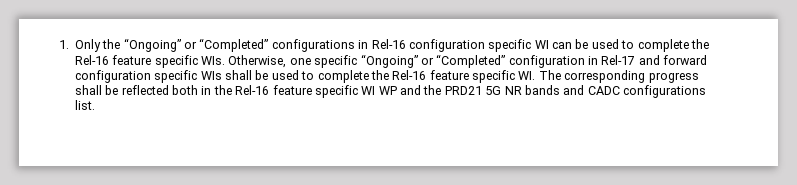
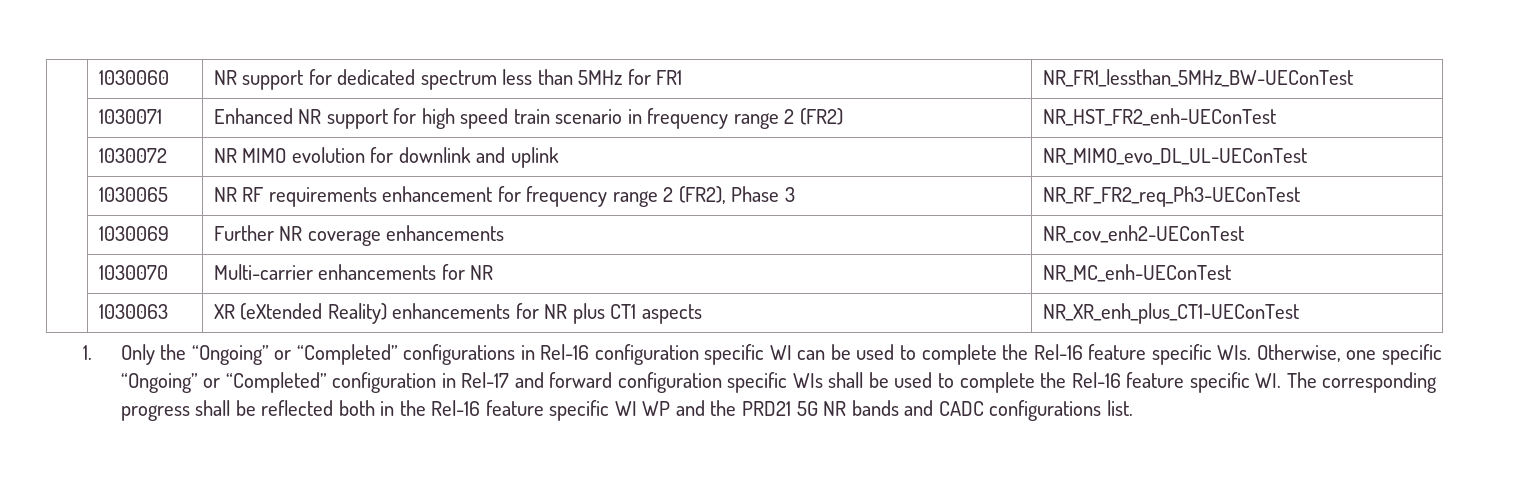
+ | 1030060 | NR support for dedicated spectrum less than 5MHz for FR1 | NR_FR1_lessthan_5MHz_BW-UEConTest
+ | 1030071 | Enhanced NR support for high speed train scenario in frequency range 2 (FR2) | NR_HST_FR2_enh-UEConTest
+ | 1030072 | NR MIMO evolution for downlink and uplink | NR_MIMO_evo_DL_UL-UEConTest
+ | 1030065 | NR RF requirements enhancement for frequency range 2 (FR2), Phase 3 | NR_RF_FR2_req_Ph3-UEConTest
+ | 1030069 | Further NR coverage enhancements | NR_cov_enh2-UEConTest
+ | 1030070 | Multi-carrier enhancements for NR | NR_MC_enh-UEConTest
+ | 1030063 | XR (eXtended Reality) enhancements for NR plus CT1 aspects | NR_XR_enh_plus_CT1-UEConTest

